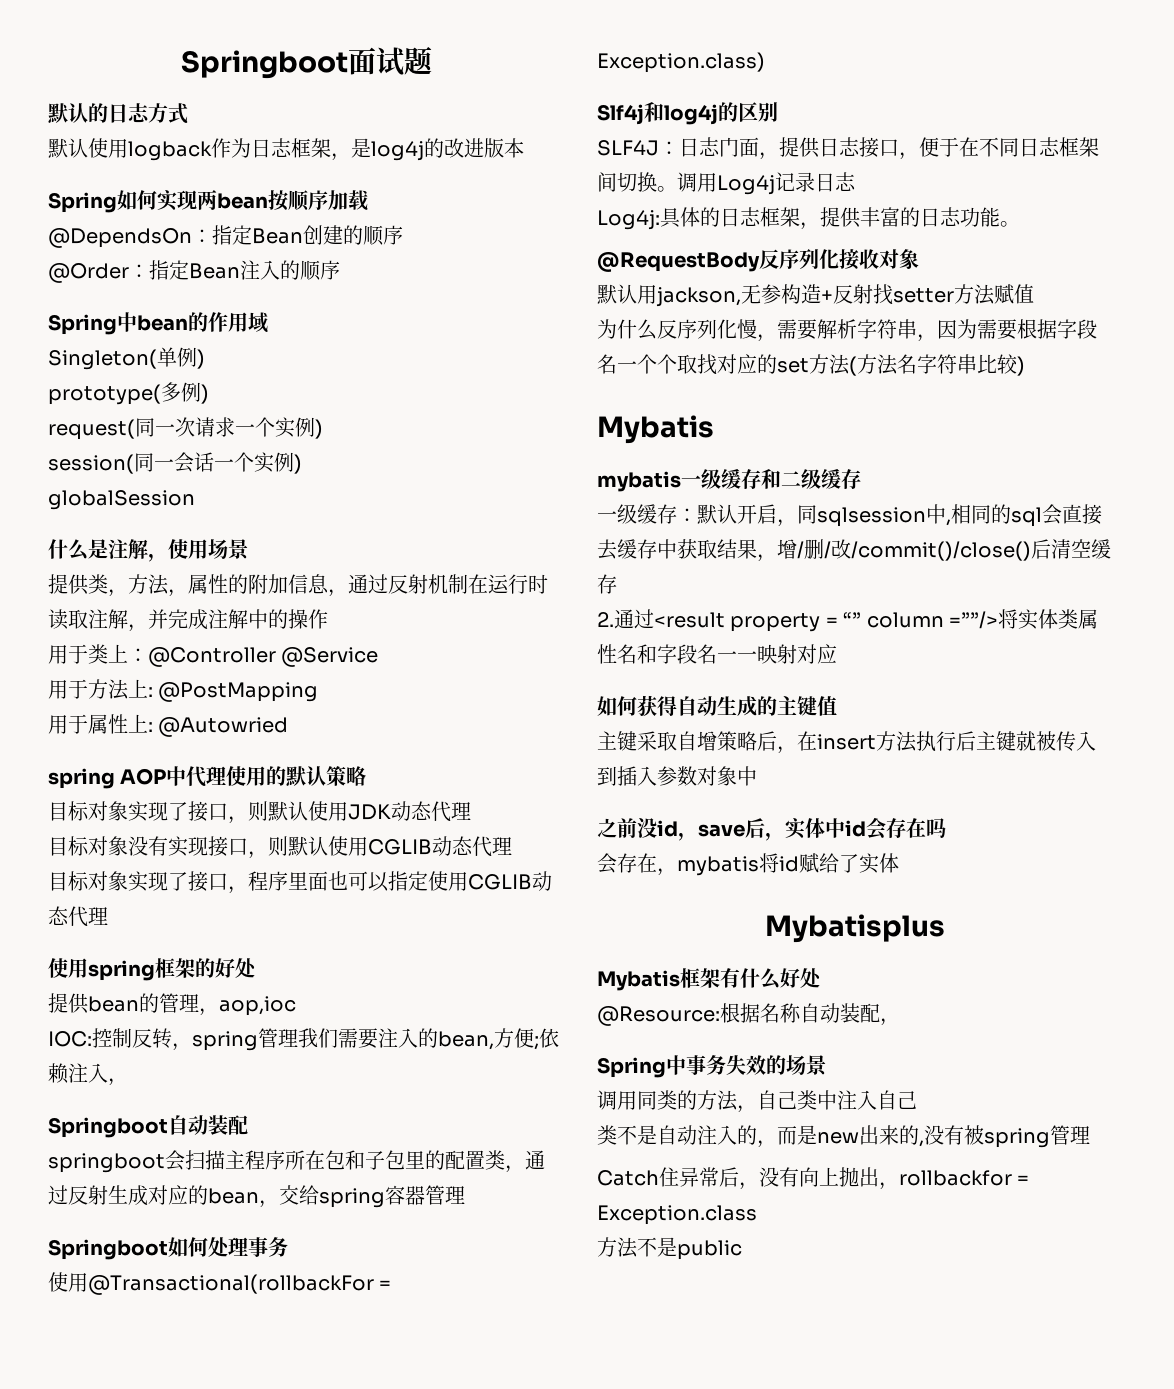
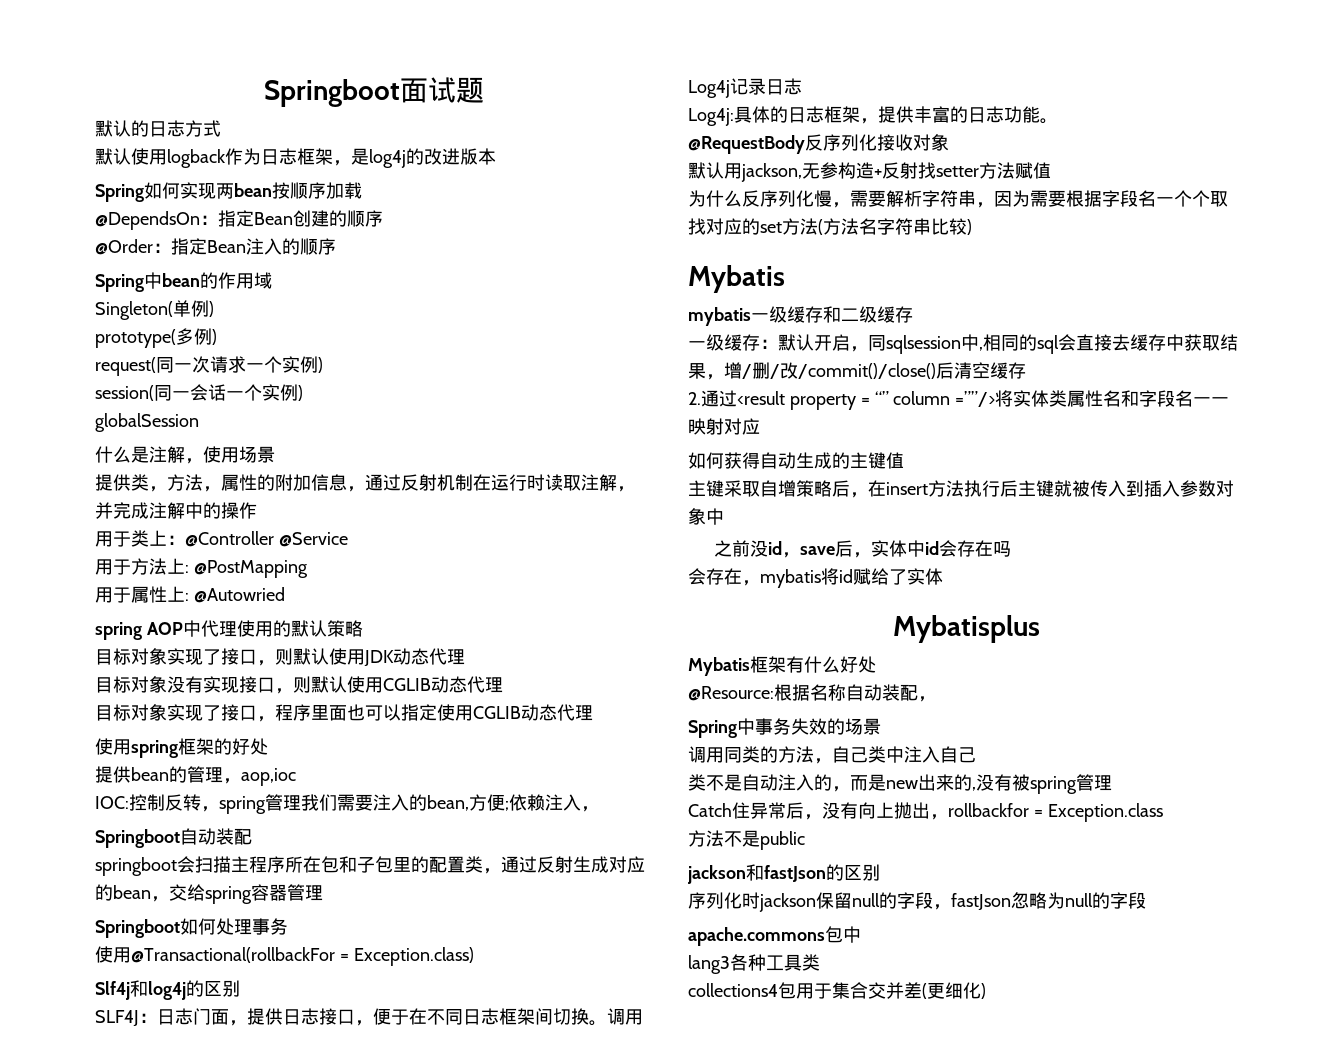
+ jackson和fastJson的区别
+ 序列化时jackson保留null的字段，fastJson忽略为null的字段
+ apache.commons包中
+ lang3各种工具类
+ collections4包用于集合交并差(更细化)

